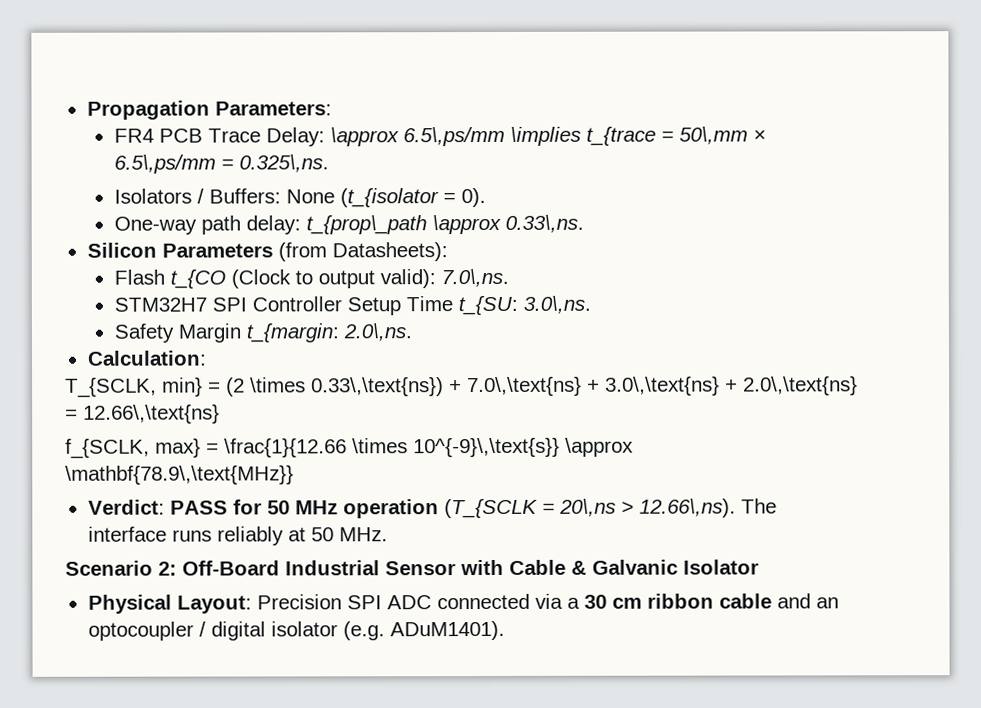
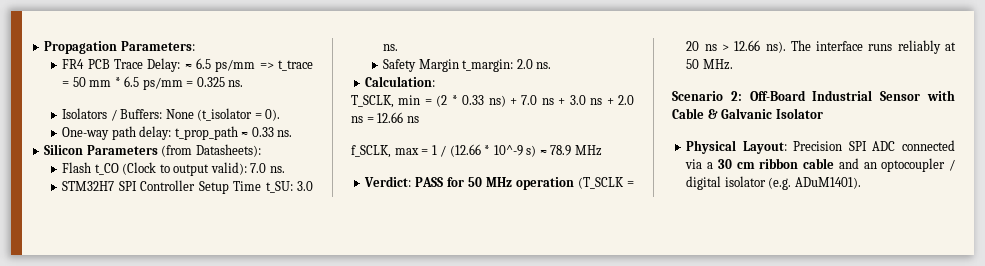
- FR4 PCB Trace Delay: \approx 6.5\,ps/mm \implies t_{trace = 50\,mm × 6.5\,ps/mm = 0.325\,ns.
+ FR4 PCB Trace Delay: ≈ 6.5 ps/mm => t_trace = 50 mm * 6.5 ps/mm = 0.325 ns.
- Isolators / Buffers: None (t_{isolator = 0).
+ Isolators / Buffers: None (t_isolator = 0).
- One-way path delay: t_{prop\_path \approx 0.33\,ns.
+ One-way path delay: t_prop_path ≈ 0.33 ns.
- Flash t_{CO (Clock to output valid): 7.0\,ns.
+ Flash t_CO (Clock to output valid): 7.0 ns.
- STM32H7 SPI Controller Setup Time t_{SU: 3.0\,ns.
+ STM32H7 SPI Controller Setup Time t_SU: 3.0 ns.
- Safety Margin t_{margin: 2.0\,ns.
+ Safety Margin t_margin: 2.0 ns.
  Calculation:
- T_{SCLK, min} = (2 \times 0.33\,\text{ns}) + 7.0\,\text{ns} + 3.0\,\text{ns} + 2.0\,\text{ns} = 12.66\,\text{ns}
- f_{SCLK, max} = \frac{1}{12.66 \times 10^{-9}\,\text{s}} \approx \mathbf{78.9\,\text{MHz}}
+ T_SCLK, min = (2 * 0.33 ns) + 7.0 ns + 3.0 ns + 2.0 ns = 12.66 ns
+ f_SCLK, max = 1 / (12.66 * 10^-9 s) ≈ 78.9 MHz
- Verdict: PASS for 50 MHz operation (T_{SCLK = 20\,ns > 12.66\,ns). The interface runs reliably at 50 MHz.
+ Verdict: PASS for 50 MHz operation (T_SCLK = 20 ns > 12.66 ns). The interface runs reliably at 50 MHz.

